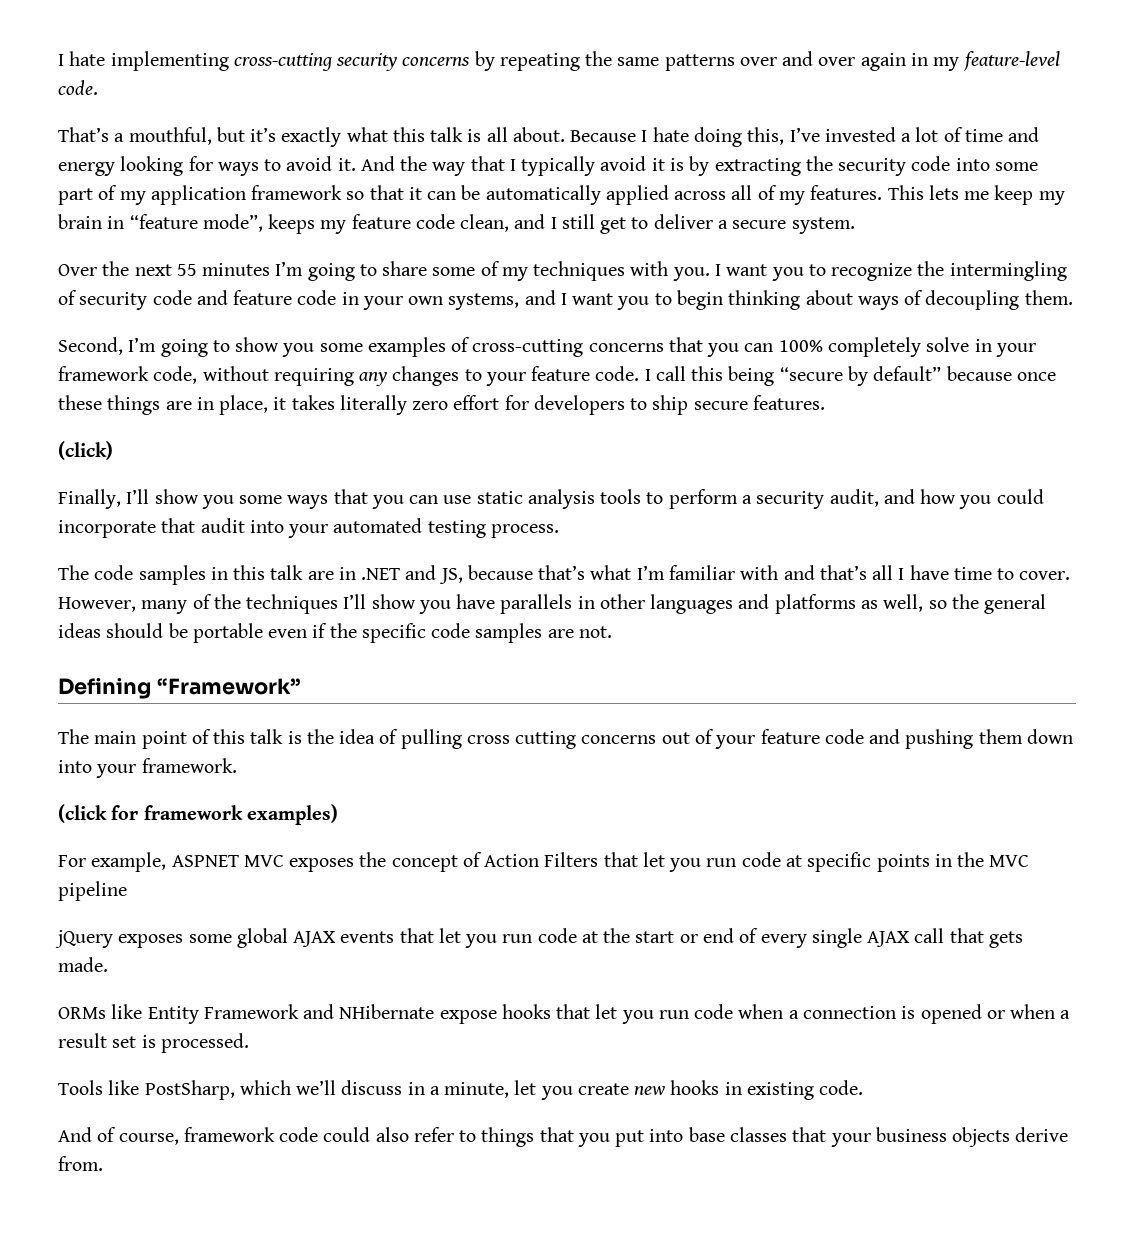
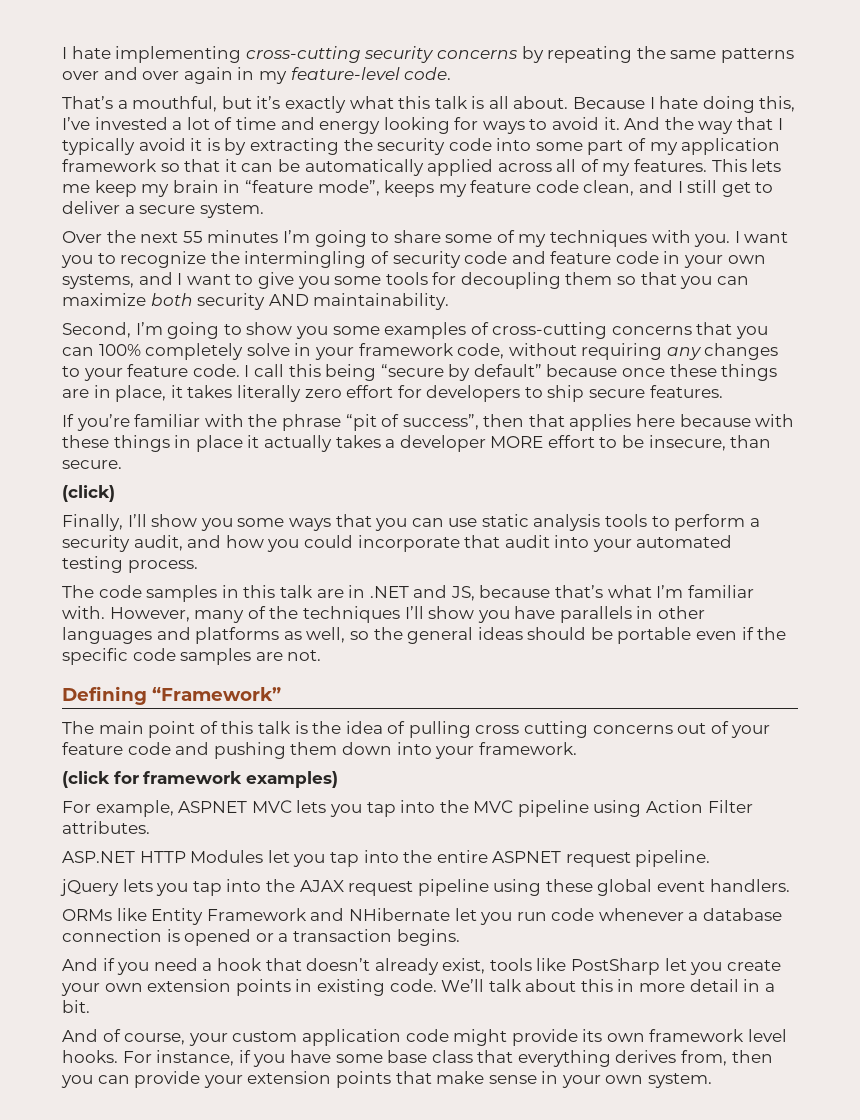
- I want you to recognize the intermingling of security code and feature code in your own systems, and I want you to begin thinking about ways of decoupling them.
+ I want you to recognize the intermingling of security code and feature code in your own systems, and I want to give you some tools for decoupling them so that you can maximize both security AND maintainability.
+ If you’re familiar with the phrase “pit of success”, then that applies here because with these things in place it actually takes a developer MORE effort to be insecure, than secure.
- The code samples in this talk are in .NET and JS, because that’s what I’m familiar with and that’s all I have time to cover.
+ The code samples in this talk are in .NET and JS, because that’s what I’m familiar with.
- For example, ASPNET MVC exposes the concept of Action Filters that let you run code at specific points in the MVC pipeline
- jQuery exposes some global AJAX events that let you run code at the start or end of every single AJAX call that gets made.
+ For example, ASPNET MVC lets you tap into the MVC pipeline using Action Filter attributes.
+ ASP.NET HTTP Modules let you tap into the entire ASPNET request pipeline.
+ jQuery lets you tap into the AJAX request pipeline using these global event handlers.
- ORMs like Entity Framework and NHibernate expose hooks that let you run code when a connection is opened or when a result set is processed.
- Tools like PostSharp, which we’ll discuss in a minute, let you create new hooks in existing code.
- And of course, framework code could also refer to things that you put into base classes that your business objects derive from.
+ ORMs like Entity Framework and NHibernate let you run code whenever a database connection is opened or a transaction begins.
+ And if you need a hook that doesn’t already exist, tools like PostSharp let you create your own extension points in existing code. We’ll talk about this in more detail in a bit.
+ And of course, your custom application code might provide its own framework level hooks. For instance, if you have some base class that everything derives from, then you can provide your extension points that make sense in your own system.

